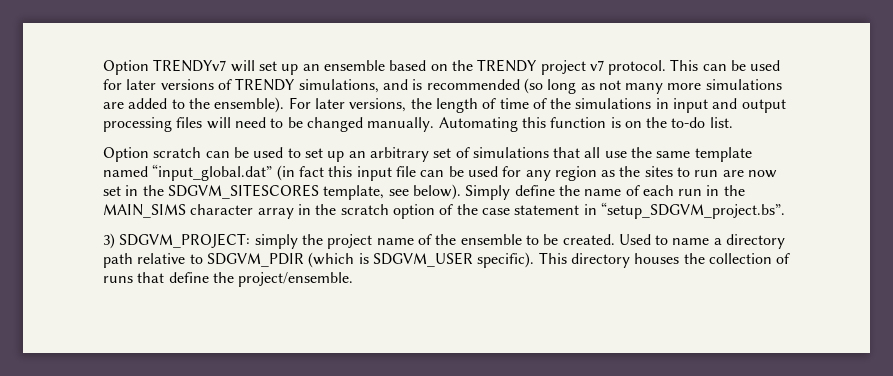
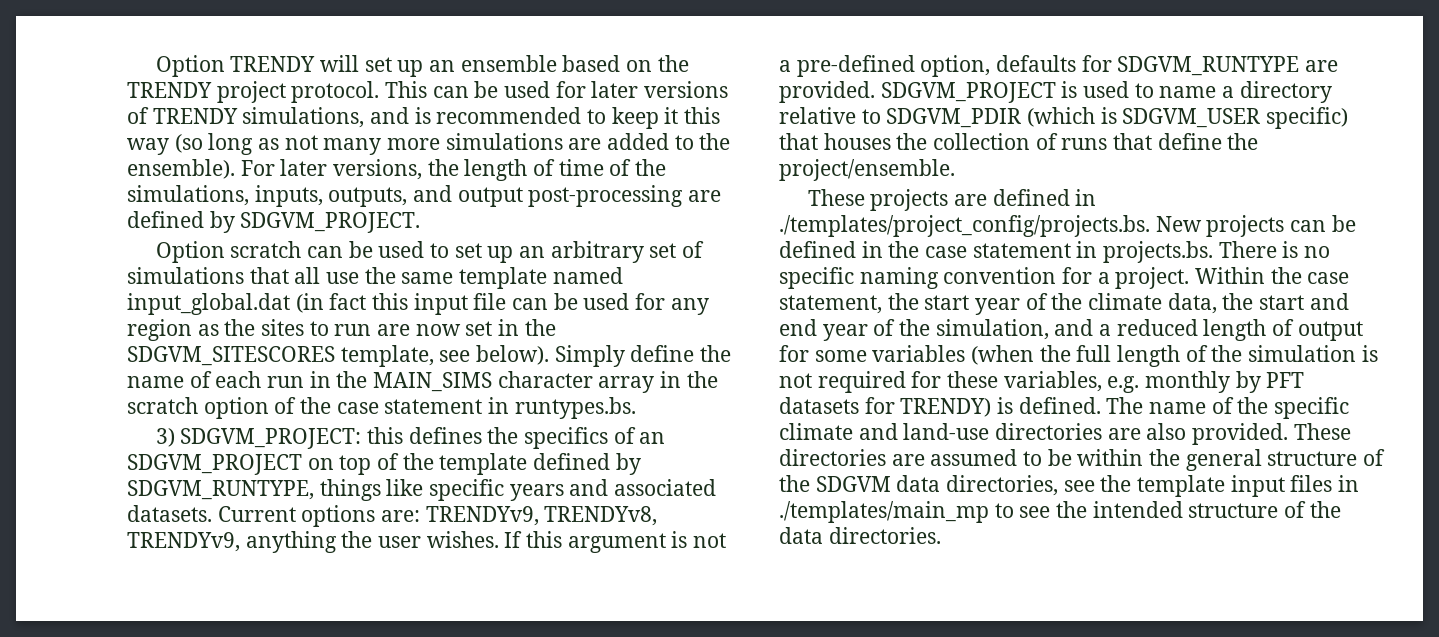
- Option TRENDYv7 will set up an ensemble based on the TRENDY project v7 protocol.
+ Option TRENDY will set up an ensemble based on the TRENDY project protocol.
- This can be used for later versions of TRENDY simulations, and is recommended (so long as not many more simulations are added to the ensemble).
+ This can be used for later versions of TRENDY simulations, and is recommended to keep it this way (so long as not many more simulations are added to the ensemble).
- For later versions, the length of time of the simulations in input and output processing files will need to be changed manually. Automating this function is on the to-do list.
+ For later versions, the length of time of the simulations, inputs, outputs, and output post-processing are defined by SDGVM_PROJECT.
- Option scratch can be used to set up an arbitrary set of simulations that all use the same template named “input_global.dat” (in fact this input file can be used for any region as the sites to run are now set in the SDGVM_SITESCORES template, see below).
+ Option scratch can be used to set up an arbitrary set of simulations that all use the same template named input_global.dat (in fact this input file can be used for any region as the sites to run are now set in the SDGVM_SITESCORES template, see below).
- Simply define the name of each run in the MAIN_SIMS character array in the scratch option of the case statement in “setup_SDGVM_project.bs”.
+ Simply define the name of each run in the MAIN_SIMS character array in the scratch option of the case statement in runtypes.bs.
- 3) SDGVM_PROJECT: simply the project name of the ensemble to be created. Used to name a directory path relative to SDGVM_PDIR (which is SDGVM_USER specific). This directory houses the collection of runs that define the project/ensemble.
+ 3) SDGVM_PROJECT: this defines the specifics of an SDGVM_PROJECT on top of the template defined by SDGVM_RUNTYPE, things like specific years and associated datasets. Current options are: TRENDYv9, TRENDYv8, TRENDYv9, anything the user wishes. If this argument is not a pre-defined option, defaults for SDGVM_RUNTYPE are provided. SDGVM_PROJECT is used to name a directory relative to SDGVM_PDIR (which is SDGVM_USER specific) that houses the collection of runs that define the project/ensemble.
+ These projects are defined in ./templates/project_config/projects.bs. New projects can be defined in the case statement in projects.bs. There is no specific naming convention for a project. Within the case statement, the start year of the climate data, the start and end year of the simulation, and a reduced length of output for some variables (when the full length of the simulation is not required for these variables, e.g. monthly by PFT datasets for TRENDY) is defined. The name of the specific climate and land-use directories are also provided. These directories are assumed to be within the general structure of the SDGVM data directories, see the template input files in ./templates/main_mp to see the intended structure of the data directories.

